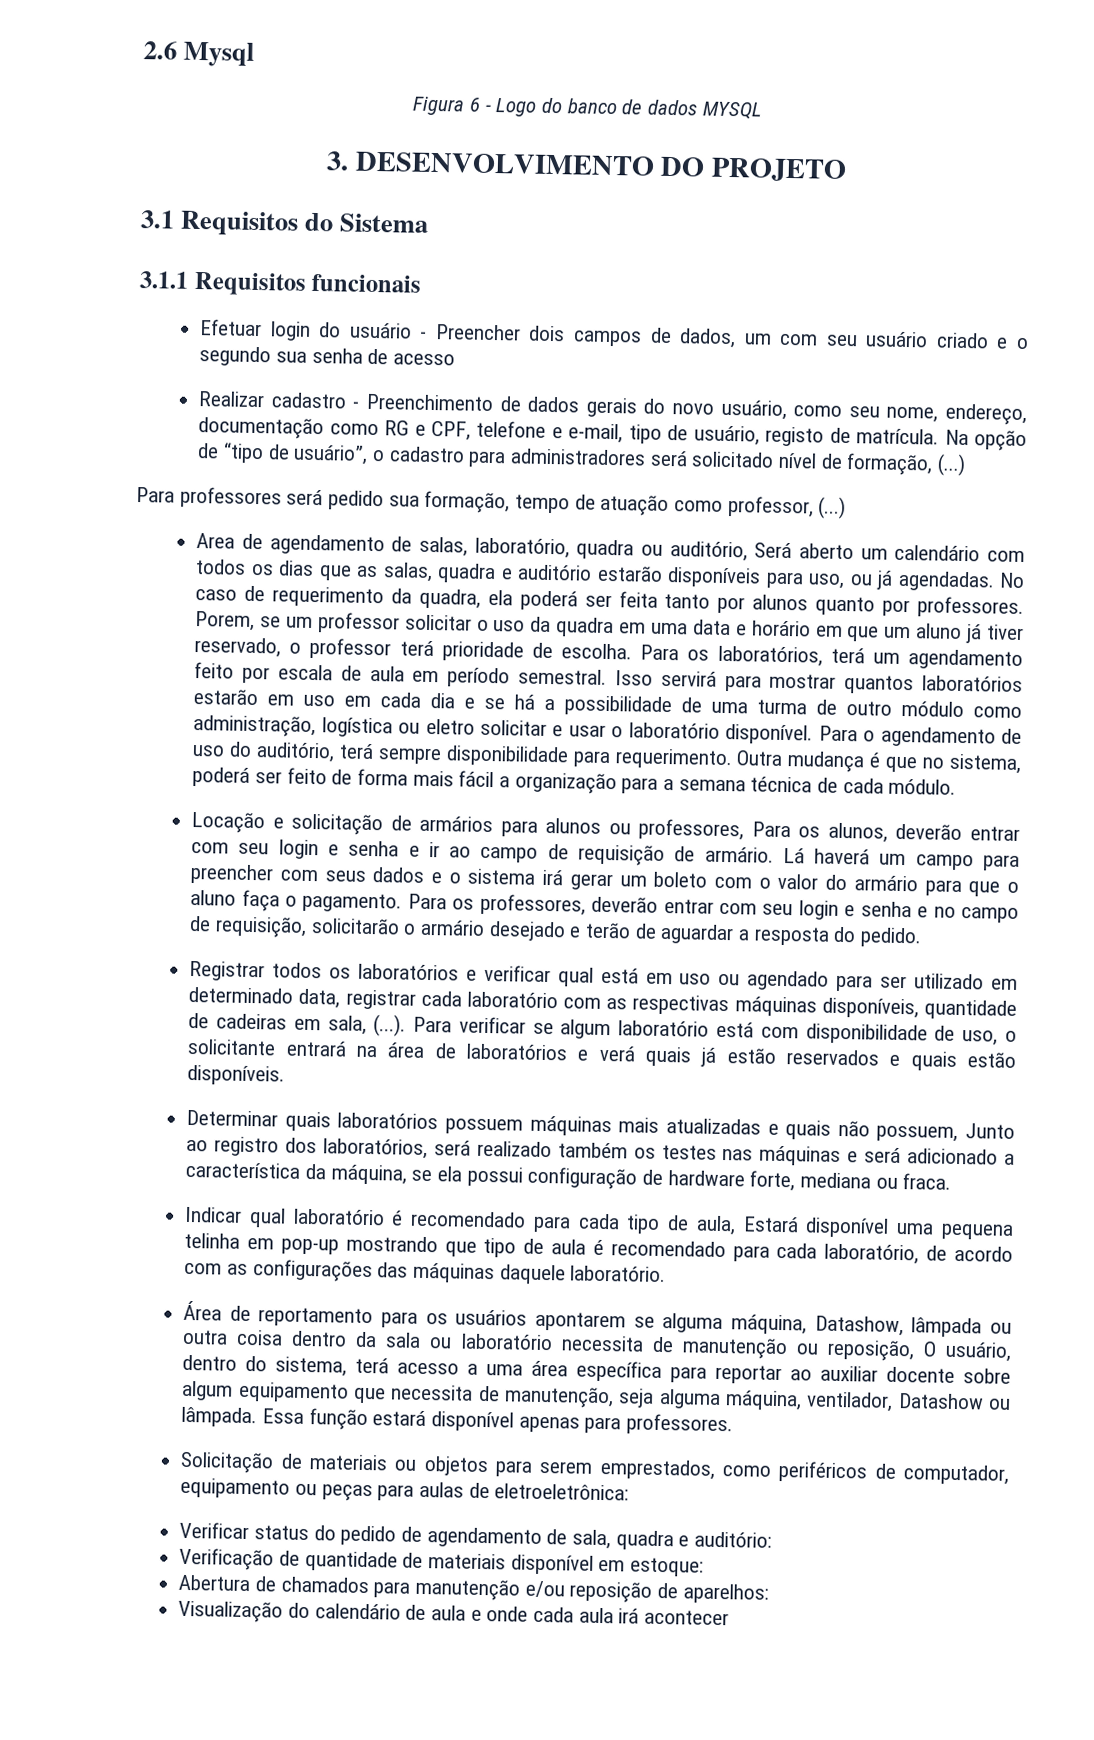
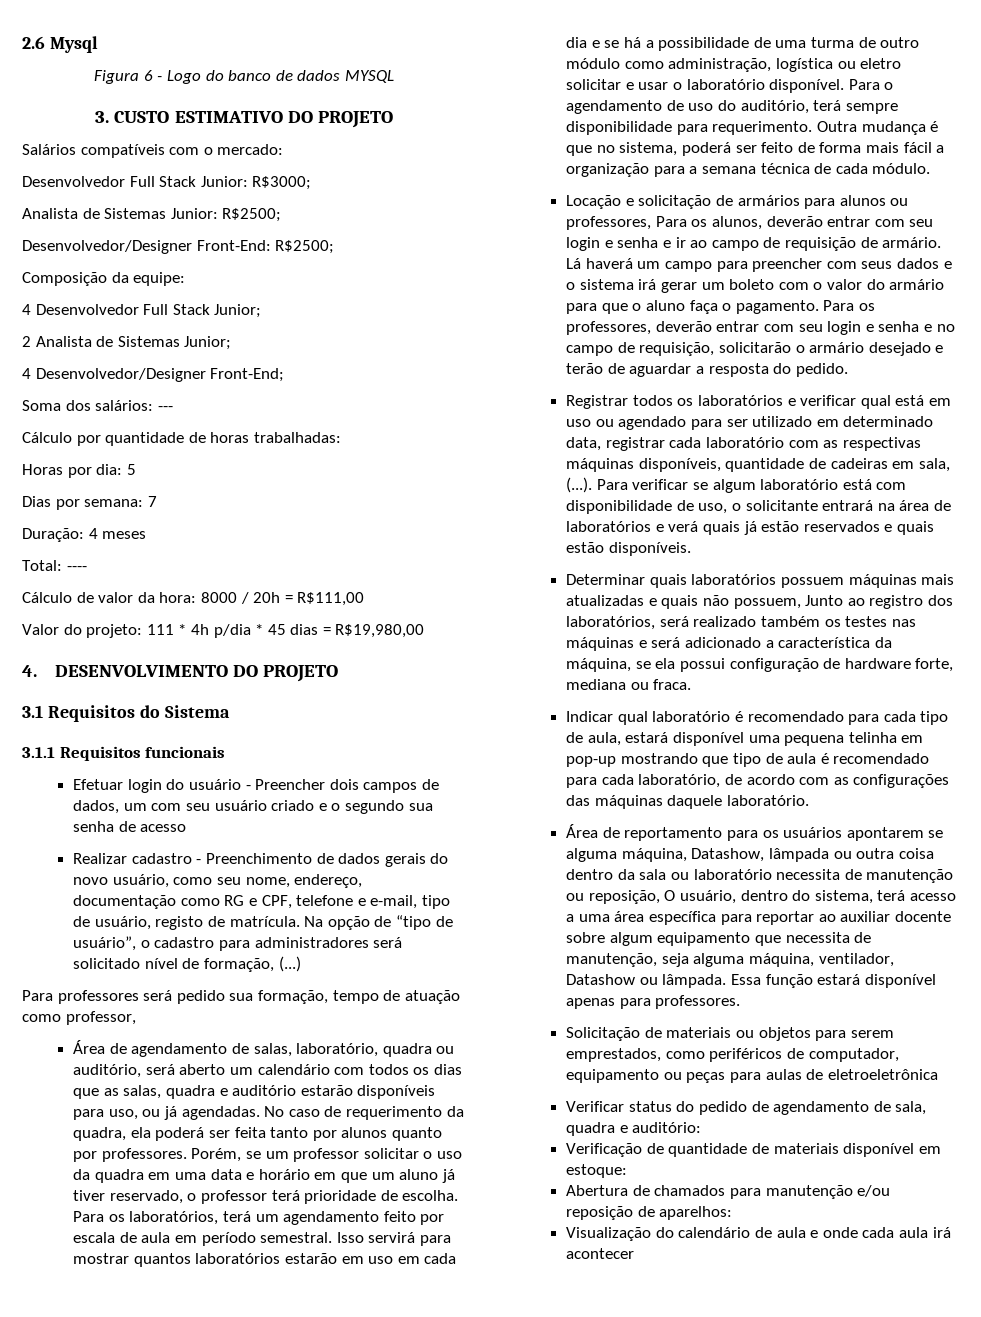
- 3. DESENVOLVIMENTO DO PROJETO
+ 3. CUSTO ESTIMATIVO DO PROJETO
+ Salários compatíveis com o mercado:
+ Desenvolvedor Full Stack Junior: R$3000;
+ Analista de Sistemas Junior: R$2500;
+ Desenvolvedor/Designer Front-End: R$2500;
+ Composição da equipe:
+ 4 Desenvolvedor Full Stack Junior;
+ 2 Analista de Sistemas Junior;
+ 4 Desenvolvedor/Designer Front-End;
+ Soma dos salários: ---
+ Cálculo por quantidade de horas trabalhadas:
+ Horas por dia: 5
+ Dias por semana: 7
+ Duração: 4 meses
+ Total: ----
+ Cálculo de valor da hora: 8000 / 20h = R$111,00
+ Valor do projeto: 111 * 4h p/dia * 45 dias = R$19,980,00
+ 4. DESENVOLVIMENTO DO PROJETO
- Para professores será pedido sua formação, tempo de atuação como professor, (...)
- Area de agendamento de salas, laboratório, quadra ou auditório, Será aberto um calendário com todos os dias que as salas, quadra e auditório estarão disponíveis para uso, ou já agendadas.
+ Para professores será pedido sua formação, tempo de atuação como professor,
+ Área de agendamento de salas, laboratório, quadra ou auditório, será aberto um calendário com todos os dias que as salas, quadra e auditório estarão disponíveis para uso, ou já agendadas.
- Porem, se um professor solicitar o uso da quadra em uma data e horário em que um aluno já tiver reservado, o professor terá prioridade de escolha.
+ Porém, se um professor solicitar o uso da quadra em uma data e horário em que um aluno já tiver reservado, o professor terá prioridade de escolha.
- Indicar qual laboratório é recomendado para cada tipo de aula, Estará disponível uma pequena telinha em pop-up mostrando que tipo de aula é recomendado para cada laboratório, de acordo com as configurações das máquinas daquele laboratório.
+ Indicar qual laboratório é recomendado para cada tipo de aula, estará disponível uma pequena telinha em pop-up mostrando que tipo de aula é recomendado para cada laboratório, de acordo com as configurações das máquinas daquele laboratório.
- Solicitação de materiais ou objetos para serem emprestados, como periféricos de computador, equipamento ou peças para aulas de eletroeletrônica:
+ Solicitação de materiais ou objetos para serem emprestados, como periféricos de computador, equipamento ou peças para aulas de eletroeletrônica

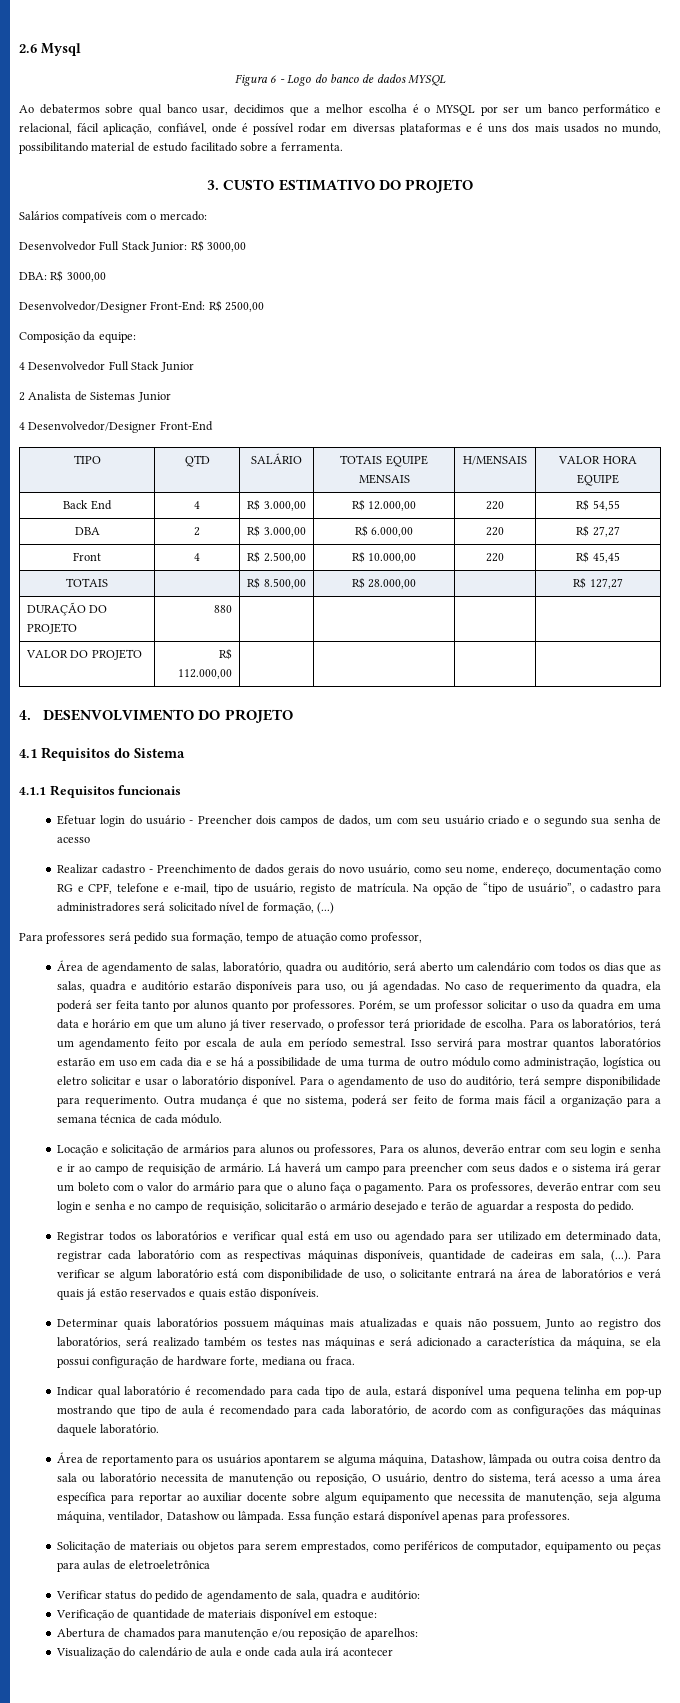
+ Ao debatermos sobre qual banco usar, decidimos que a melhor escolha é o MYSQL por ser um banco performático e relacional, fácil aplicação, confiável, onde é possível rodar em diversas plataformas e é uns dos mais usados no mundo, possibilitando material de estudo facilitado sobre a ferramenta.
- Desenvolvedor Full Stack Junior: R$3000;
- Analista de Sistemas Junior: R$2500;
+ Desenvolvedor Full Stack Junior: R$ 3000,00
+ DBA: R$ 3000,00
- Desenvolvedor/Designer Front-End: R$2500;
+ Desenvolvedor/Designer Front-End: R$ 2500,00
- 4 Desenvolvedor Full Stack Junior;
+ 4 Desenvolvedor Full Stack Junior
- 2 Analista de Sistemas Junior;
+ 2 Analista de Sistemas Junior
- 4 Desenvolvedor/Designer Front-End;
- Soma dos salários: ---
- Cálculo por quantidade de horas trabalhadas:
- Horas por dia: 5
- Dias por semana: 7
- Duração: 4 meses
- Total: ----
- Cálculo de valor da hora: 8000 / 20h = R$111,00
- Valor do projeto: 111 * 4h p/dia * 45 dias = R$19,980,00
+ 4 Desenvolvedor/Designer Front-End
+ TIPO | QTD | SALÁRIO | TOTAIS EQUIPE MENSAIS | H/MENSAIS | VALOR HORA EQUIPE
+ Back End | 4 | R$ 3.000,00 | R$ 12.000,00 | 220 | R$ 54,55
+ DBA | 2 | R$ 3.000,00 | R$ 6.000,00 | 220 | R$ 27,27
+ Front | 4 | R$ 2.500,00 | R$ 10.000,00 | 220 | R$ 45,45
+ TOTAIS | | R$ 8.500,00 | R$ 28.000,00 | | R$ 127,27
+ DURAÇÃO DO PROJETO | 880 | | | |
+ VALOR DO PROJETO | R$ 112.000,00 | | | |
- 3.1 Requisitos do Sistema
+ 4.1 Requisitos do Sistema
- 3.1.1 Requisitos funcionais
+ 4.1.1 Requisitos funcionais

